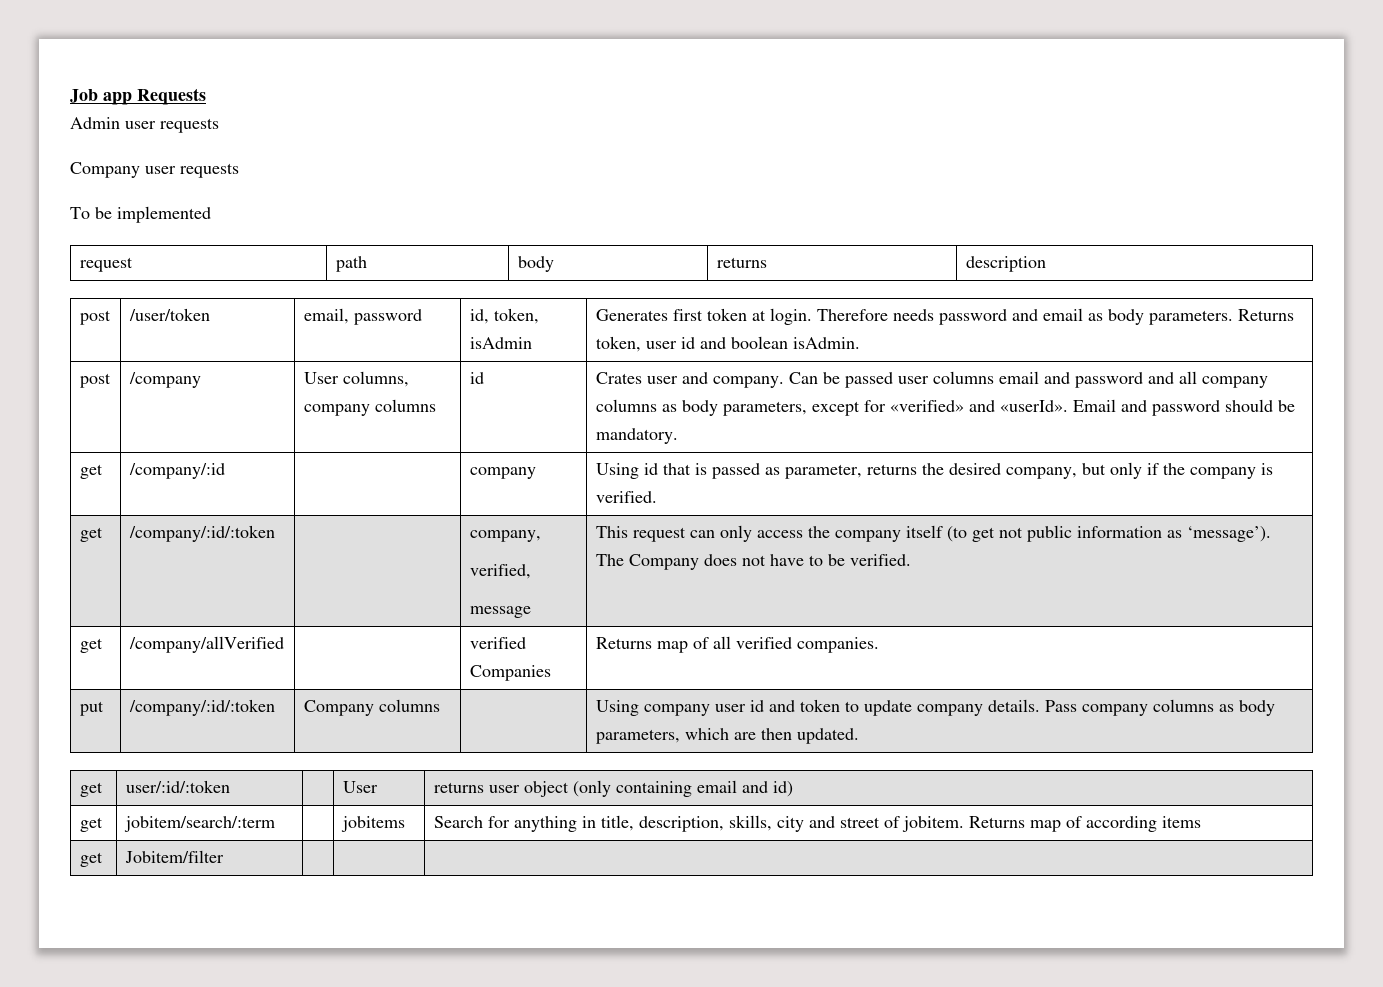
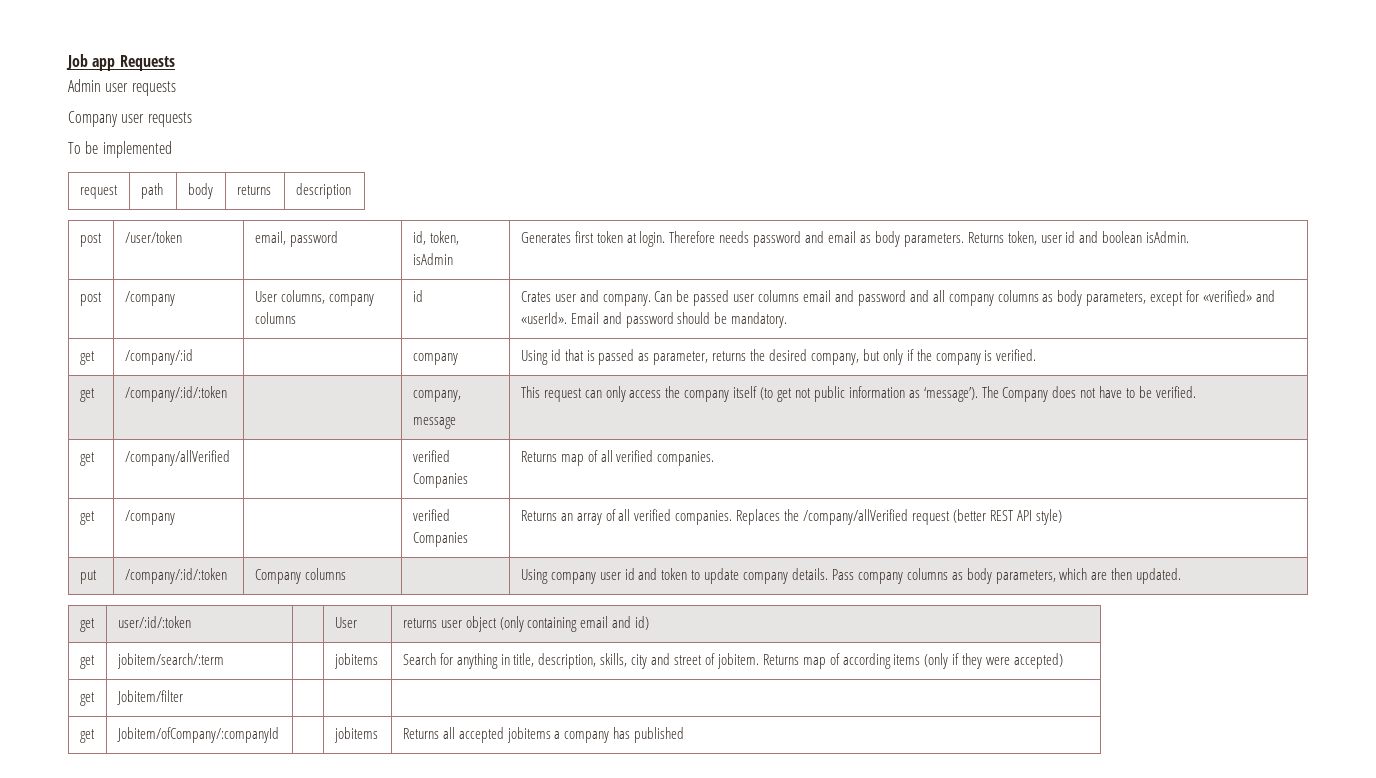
  get | /company/:id/:token | | company,
- verified,
+ get | /company | | verified Companies | Returns an array of all verified companies. Replaces the /company/allVerified request (better REST API style)
- get | jobitem/search/:term | | jobitems | Search for anything in title, description, skills, city and street of jobitem. Returns map of according items
+ get | jobitem/search/:term | | jobitems | Search for anything in title, description, skills, city and street of jobitem. Returns map of according items (only if they were accepted)
  get | Jobitem/filter | | |
+ get | Jobitem/ofCompany/:companyId | | jobitems | Returns all accepted jobitems a company has published

